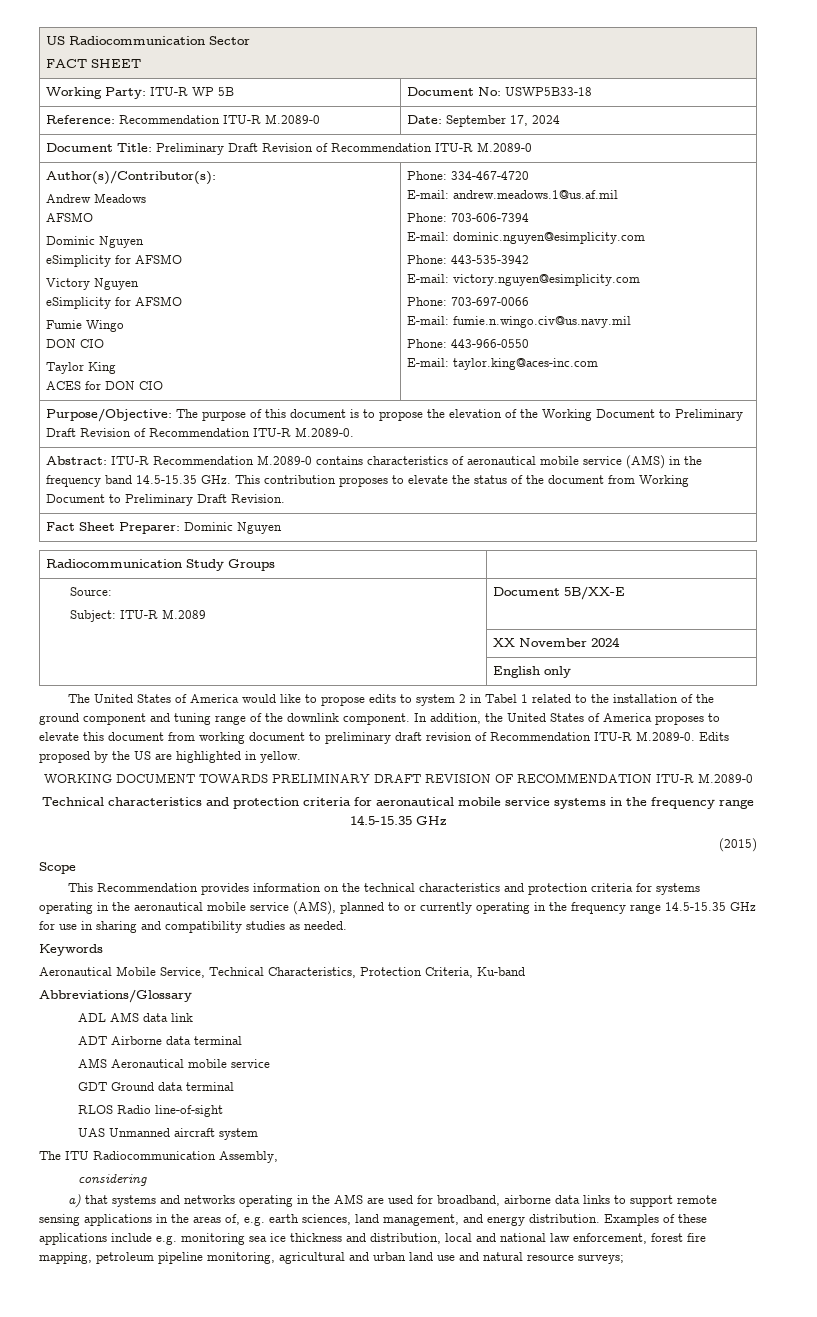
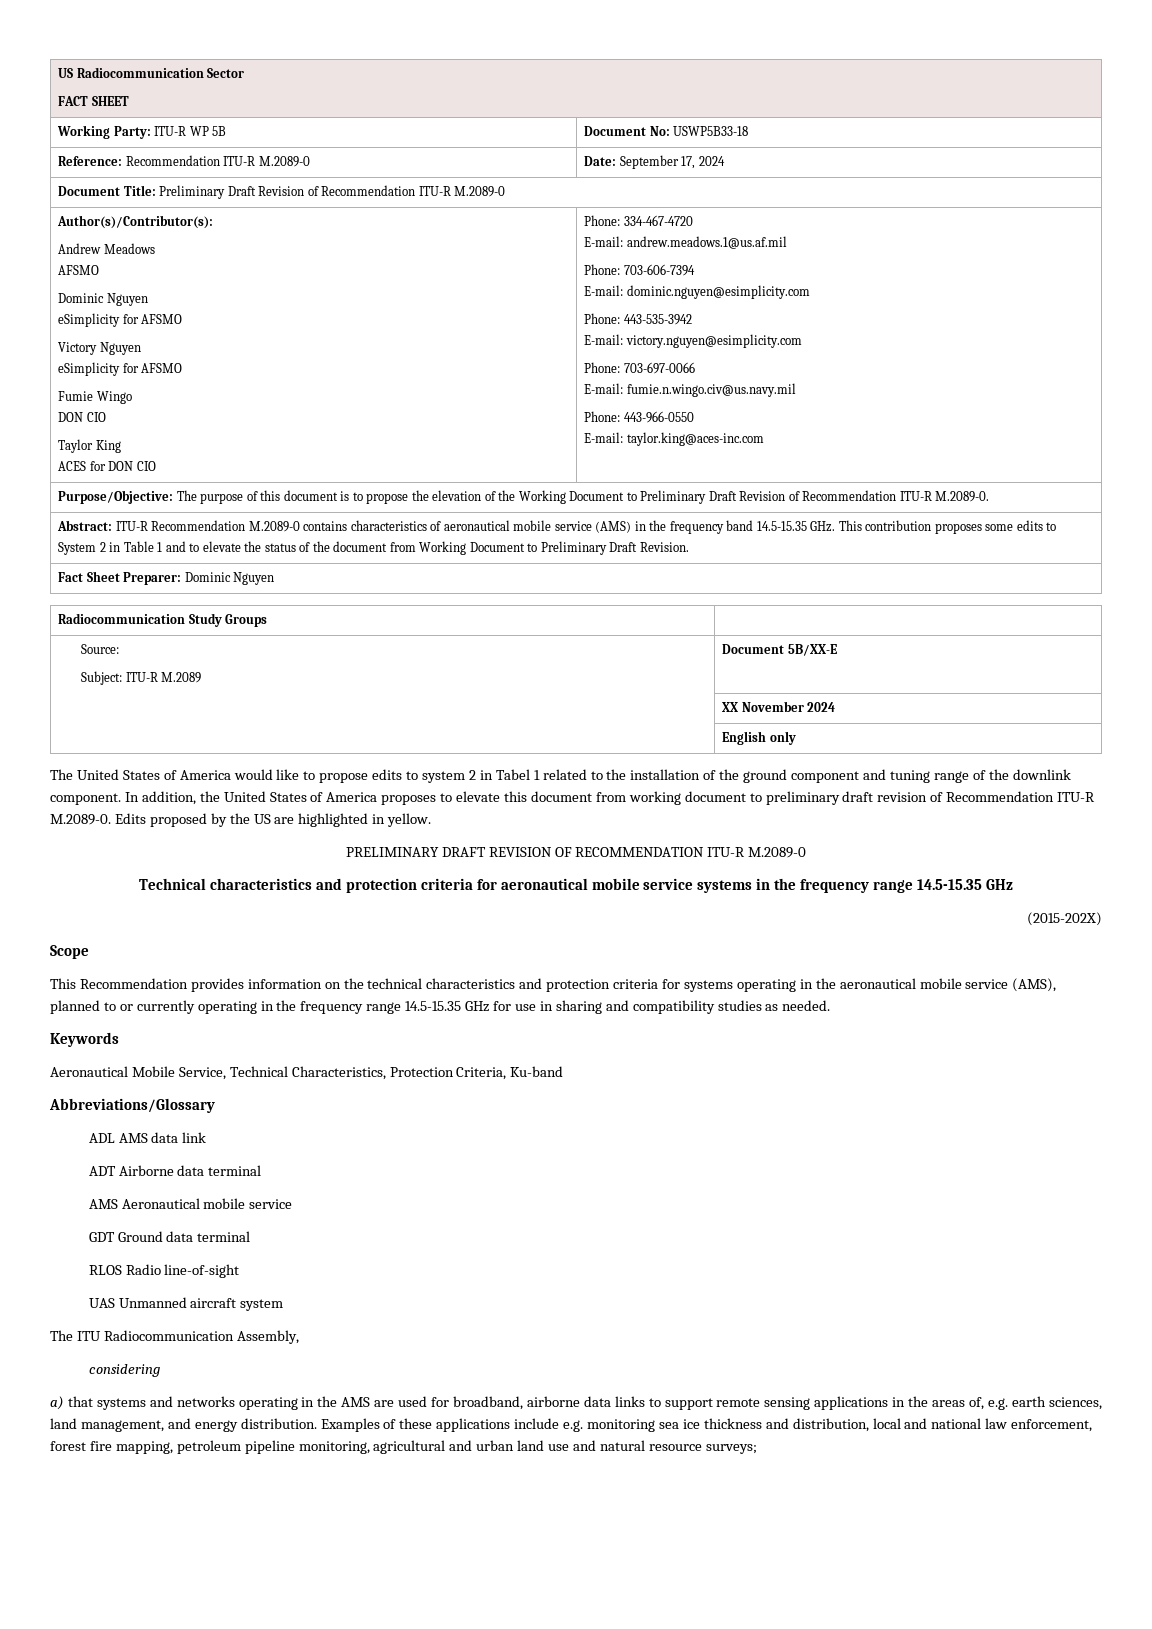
- Abstract: ITU-R Recommendation M.2089-0 contains characteristics of aeronautical mobile service (AMS) in the frequency band 14.5-15.35 GHz. This contribution proposes to elevate the status of the document from Working Document to Preliminary Draft Revision.
+ Abstract: ITU-R Recommendation M.2089-0 contains characteristics of aeronautical mobile service (AMS) in the frequency band 14.5-15.35 GHz. This contribution proposes some edits to System 2 in Table 1 and to elevate the status of the document from Working Document to Preliminary Draft Revision.
- WORKING DOCUMENT TOWARDS PRELIMINARY DRAFT REVISION OF RECOMMENDATION ITU-R M.2089-0
+ PRELIMINARY DRAFT REVISION OF RECOMMENDATION ITU-R M.2089-0
- (2015)
+ (2015-202X)

